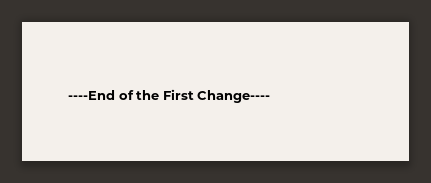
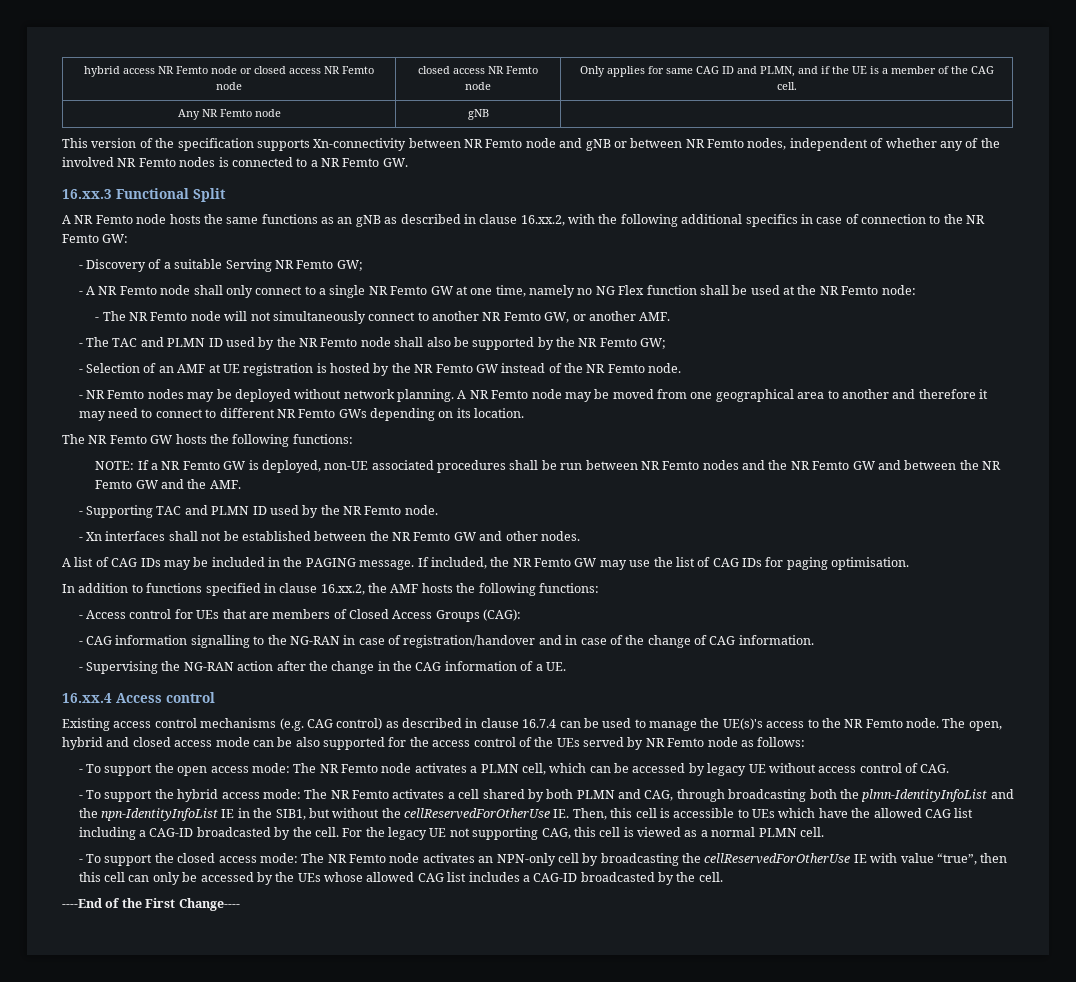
+ hybrid access NR Femto node or closed access NR Femto node | closed access NR Femto node | Only applies for same CAG ID and PLMN, and if the UE is a member of the CAG cell.
+ Any NR Femto node | gNB |
+ This version of the specification supports Xn-connectivity between NR Femto node and gNB or between NR Femto nodes, independent of whether any of the involved NR Femto nodes is connected to a NR Femto GW.
+ 16.xx.3 Functional Split
+ A NR Femto node hosts the same functions as an gNB as described in clause 16.xx.2, with the following additional specifics in case of connection to the NR Femto GW:
+ - Discovery of a suitable Serving NR Femto GW;
+ - A NR Femto node shall only connect to a single NR Femto GW at one time, namely no NG Flex function shall be used at the NR Femto node:
+ - The NR Femto node will not simultaneously connect to another NR Femto GW, or another AMF.
+ - The TAC and PLMN ID used by the NR Femto node shall also be supported by the NR Femto GW;
+ - Selection of an AMF at UE registration is hosted by the NR Femto GW instead of the NR Femto node.
+ - NR Femto nodes may be deployed without network planning. A NR Femto node may be moved from one geographical area to another and therefore it may need to connect to different NR Femto GWs depending on its location.
+ The NR Femto GW hosts the following functions:
+ NOTE: If a NR Femto GW is deployed, non-UE associated procedures shall be run between NR Femto nodes and the NR Femto GW and between the NR Femto GW and the AMF.
+ - Supporting TAC and PLMN ID used by the NR Femto node.
+ - Xn interfaces shall not be established between the NR Femto GW and other nodes.
+ A list of CAG IDs may be included in the PAGING message. If included, the NR Femto GW may use the list of CAG IDs for paging optimisation.
+ In addition to functions specified in clause 16.xx.2, the AMF hosts the following functions:
+ - Access control for UEs that are members of Closed Access Groups (CAG):
+ - CAG information signalling to the NG-RAN in case of registration/handover and in case of the change of CAG information.
+ - Supervising the NG-RAN action after the change in the CAG information of a UE.
+ 16.xx.4 Access control
+ Existing access control mechanisms (e.g. CAG control) as described in clause 16.7.4 can be used to manage the UE(s)'s access to the NR Femto node. The open, hybrid and closed access mode can be also supported for the access control of the UEs served by NR Femto node as follows:
+ - To support the open access mode: The NR Femto node activates a PLMN cell, which can be accessed by legacy UE without access control of CAG.
+ - To support the hybrid access mode: The NR Femto activates a cell shared by both PLMN and CAG, through broadcasting both the plmn-IdentityInfoList and the npn-IdentityInfoList IE in the SIB1, but without the cellReservedForOtherUse IE. Then, this cell is accessible to UEs which have the allowed CAG list including a CAG-ID broadcasted by the cell. For the legacy UE not supporting CAG, this cell is viewed as a normal PLMN cell.
+ - To support the closed access mode: The NR Femto node activates an NPN-only cell by broadcasting the cellReservedForOtherUse IE with value “true”, then this cell can only be accessed by the UEs whose allowed CAG list includes a CAG-ID broadcasted by the cell.

